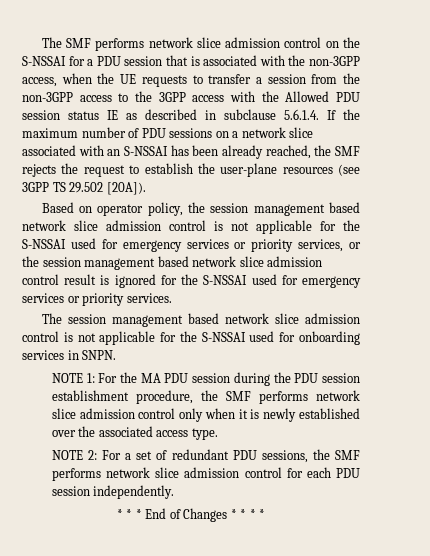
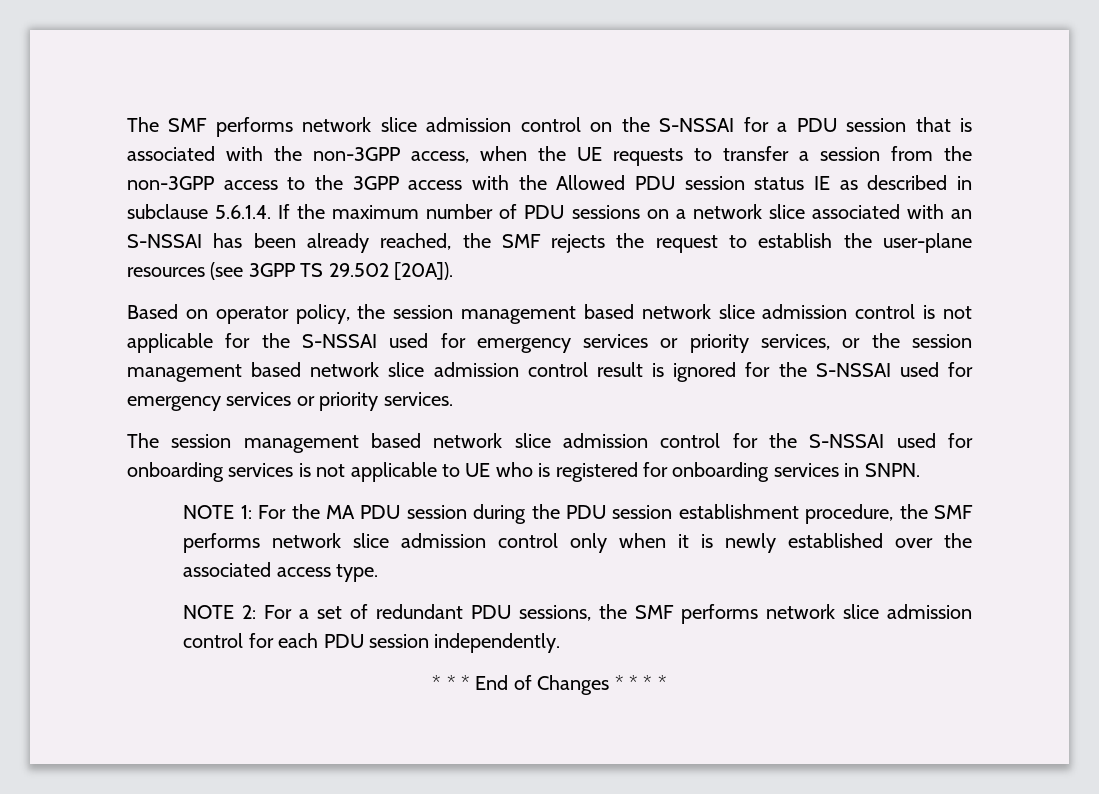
- The session management based network slice admission control is not applicable for the S-NSSAI used for onboarding services in SNPN.
+ The session management based network slice admission control for the S-NSSAI used for onboarding services is not applicable to UE who is registered for onboarding services in SNPN.

